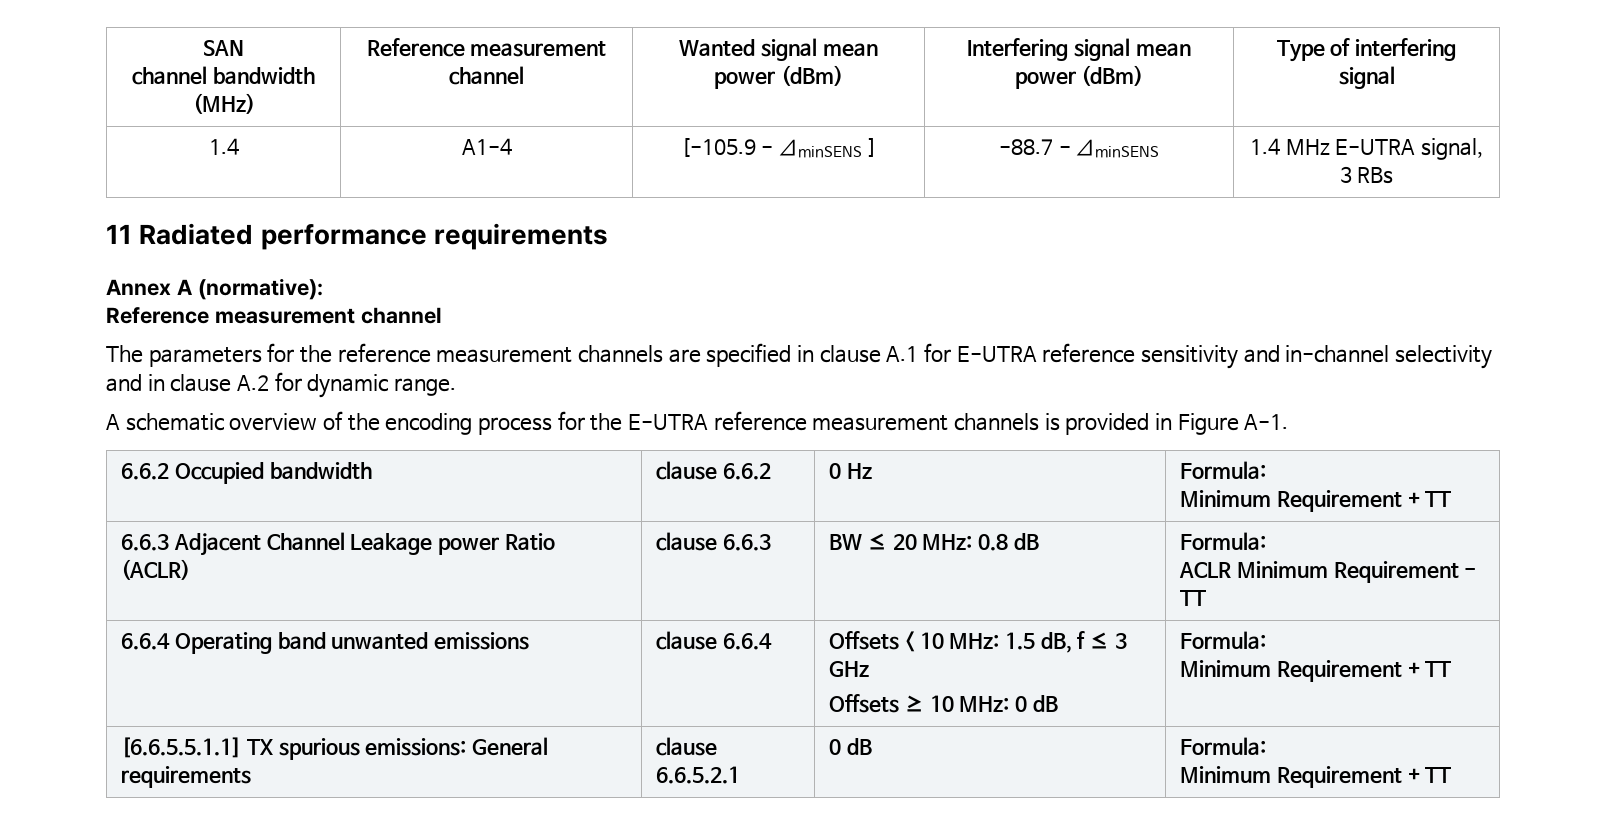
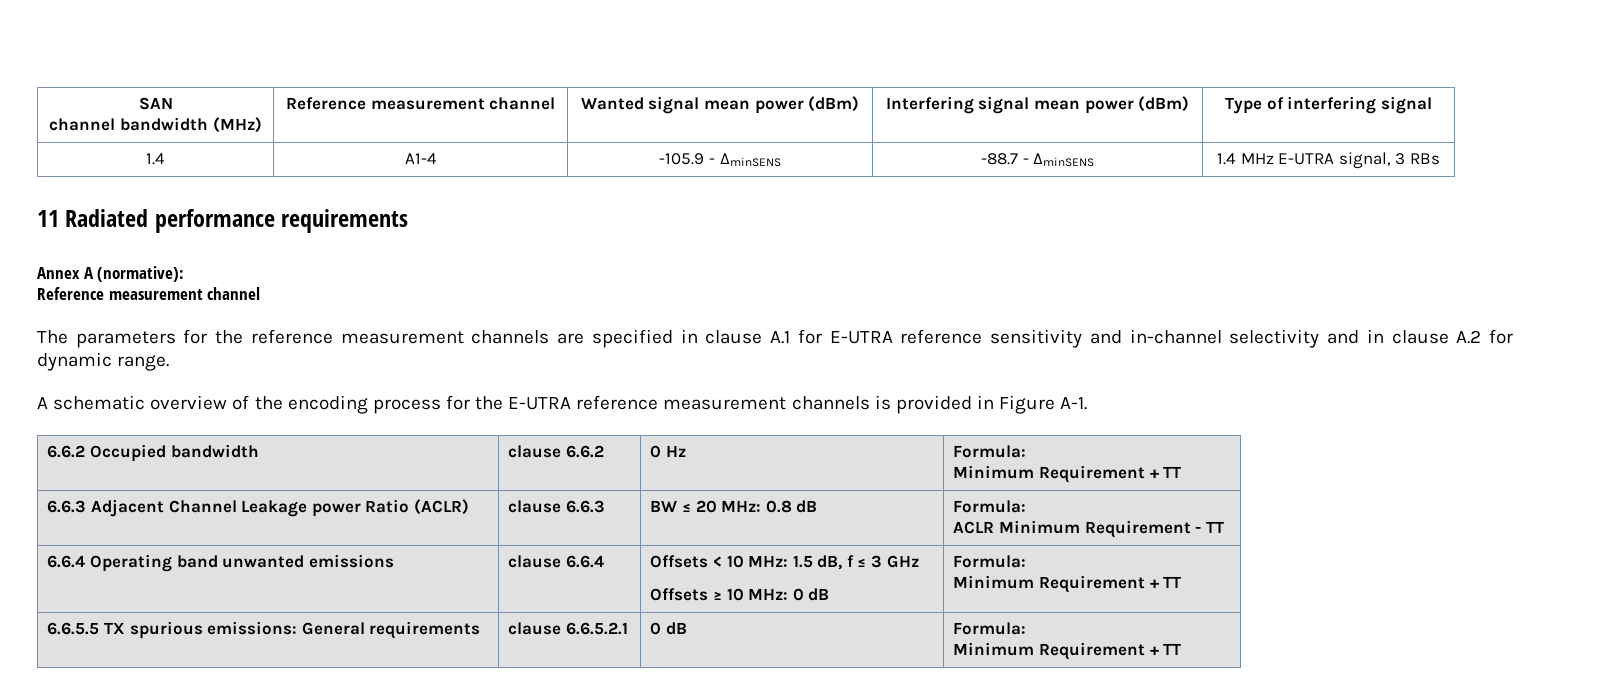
- 1.4 | A1-4 | [-105.9 - ΔminSENS ] | -88.7 - ΔminSENS | 1.4 MHz E-UTRA signal, 3 RBs
+ 1.4 | A1-4 | -105.9 - ΔminSENS | -88.7 - ΔminSENS | 1.4 MHz E-UTRA signal, 3 RBs
- [6.6.5.5.1.1] TX spurious emissions: General requirements | clause 6.6.5.2.1 | 0 dB | Formula:
+ 6.6.5.5 TX spurious emissions: General requirements | clause 6.6.5.2.1 | 0 dB | Formula:

